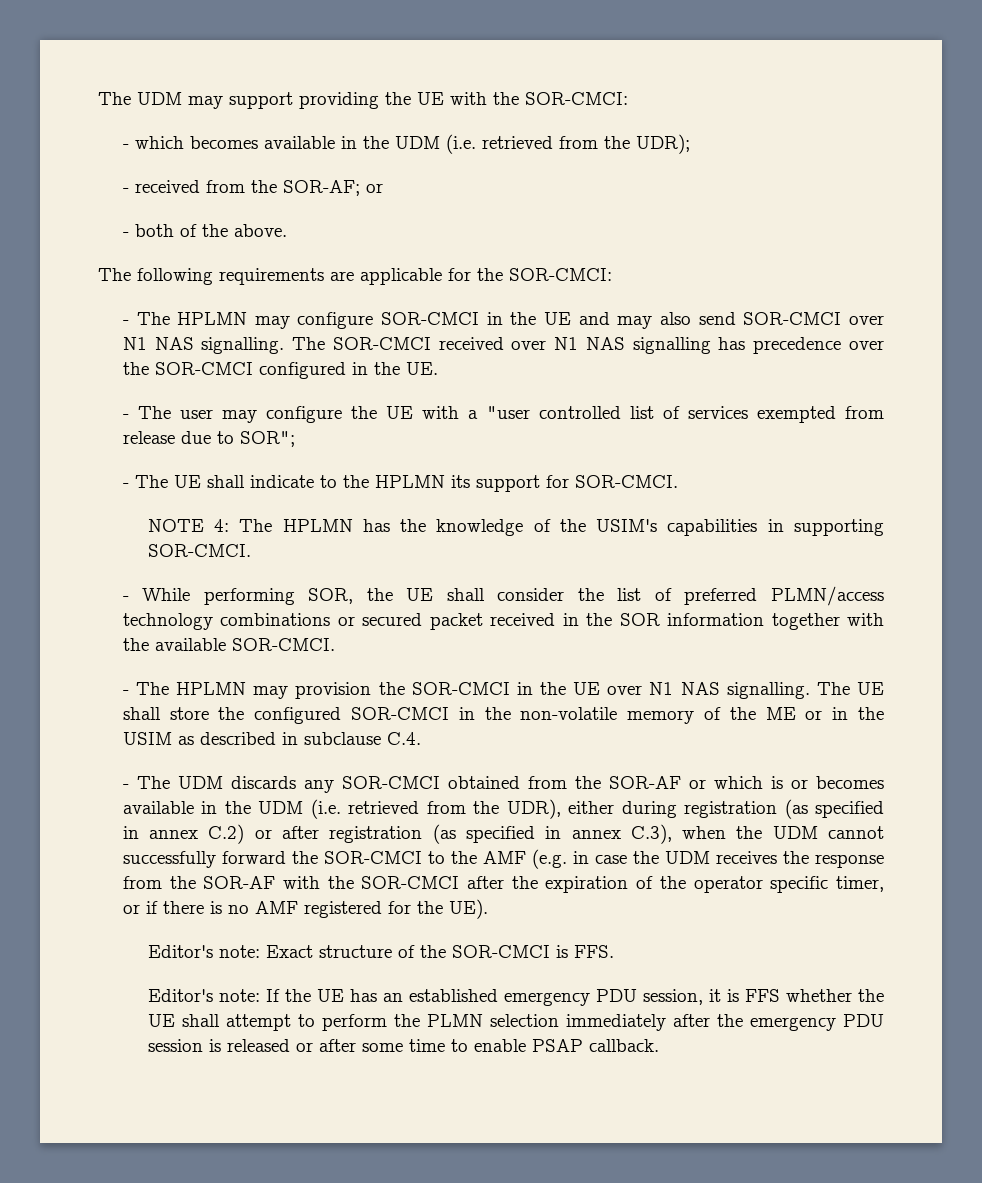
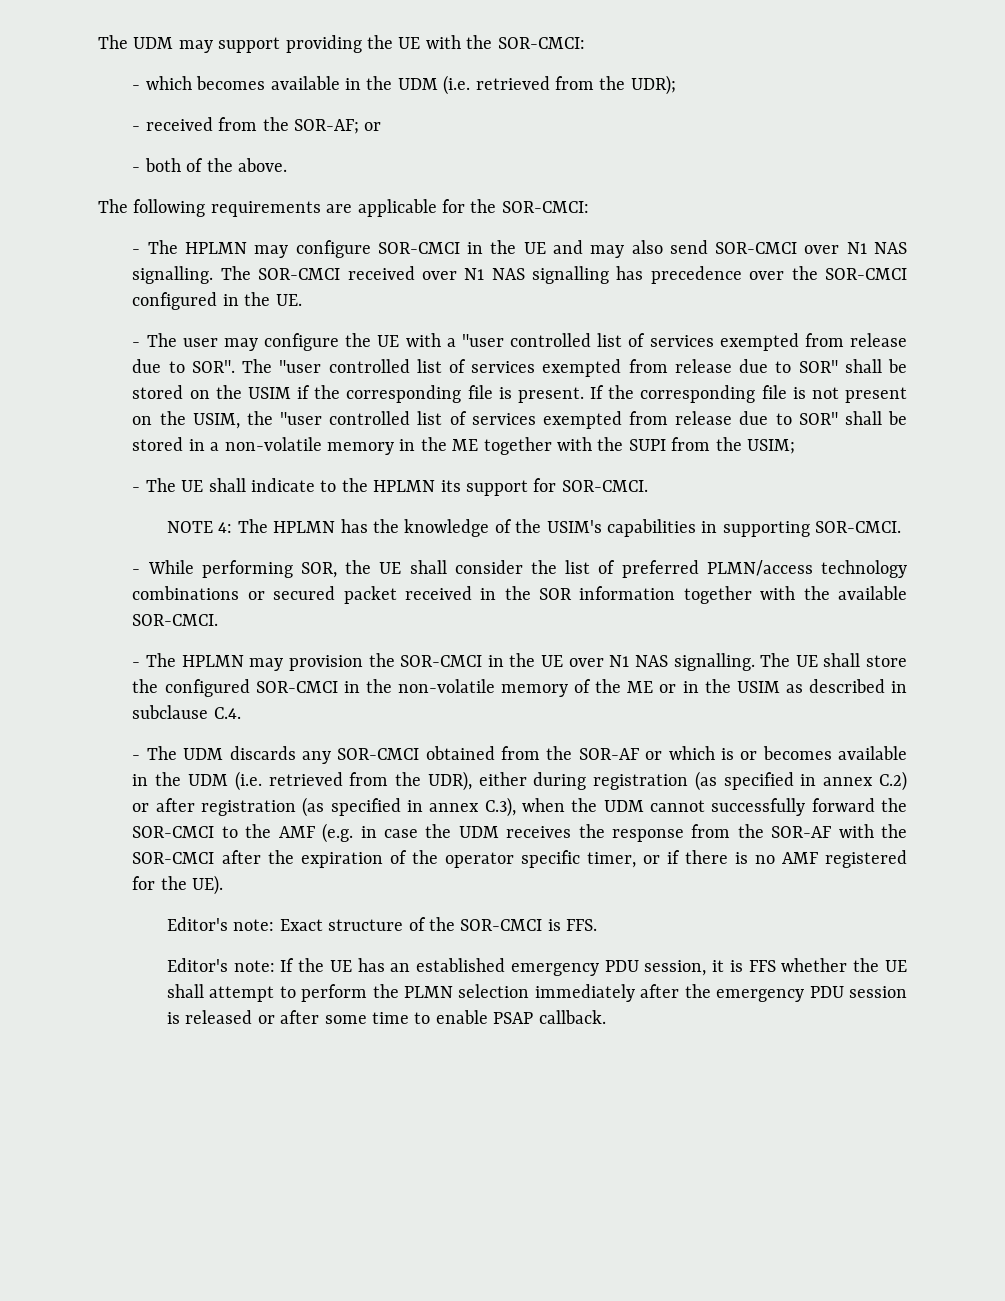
- - The user may configure the UE with a "user controlled list of services exempted from release due to SOR";
+ - The user may configure the UE with a "user controlled list of services exempted from release due to SOR". The "user controlled list of services exempted from release due to SOR" shall be stored on the USIM if the corresponding file is present. If the corresponding file is not present on the USIM, the "user controlled list of services exempted from release due to SOR" shall be stored in a non-volatile memory in the ME together with the SUPI from the USIM;

